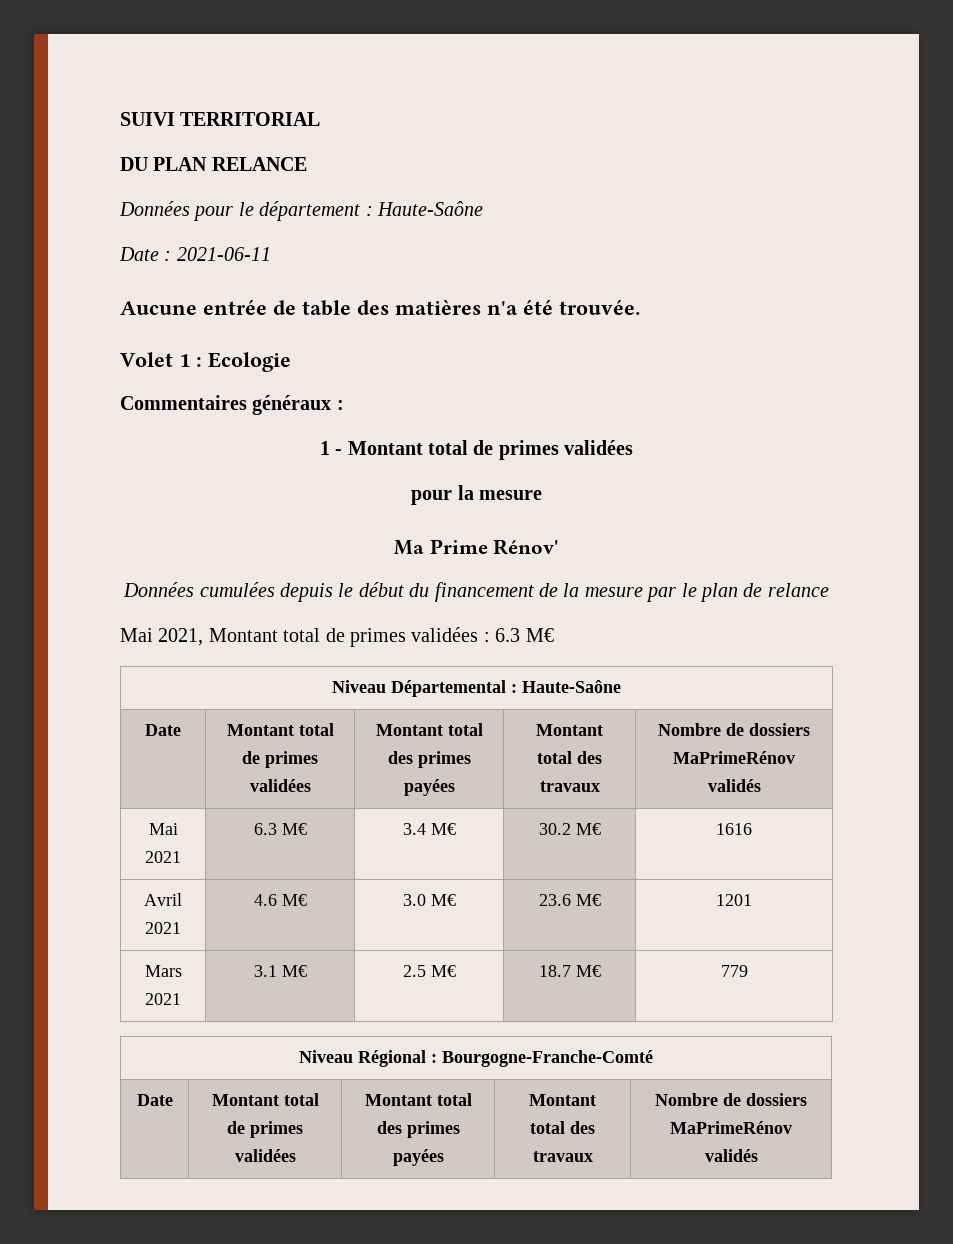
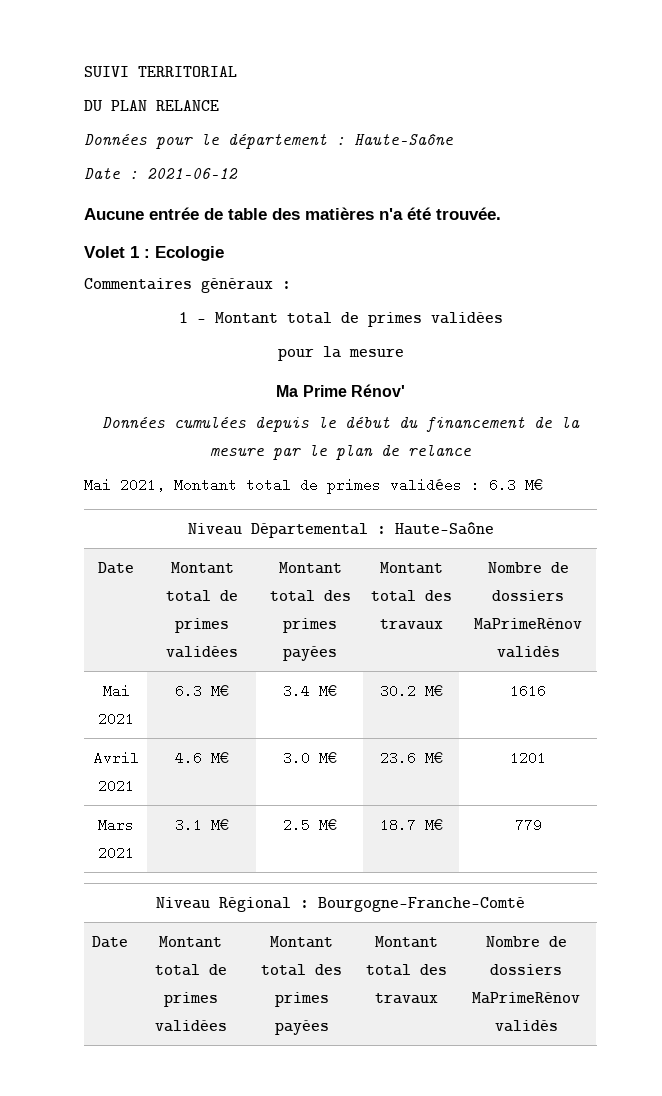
- Date : 2021-06-11
+ Date : 2021-06-12

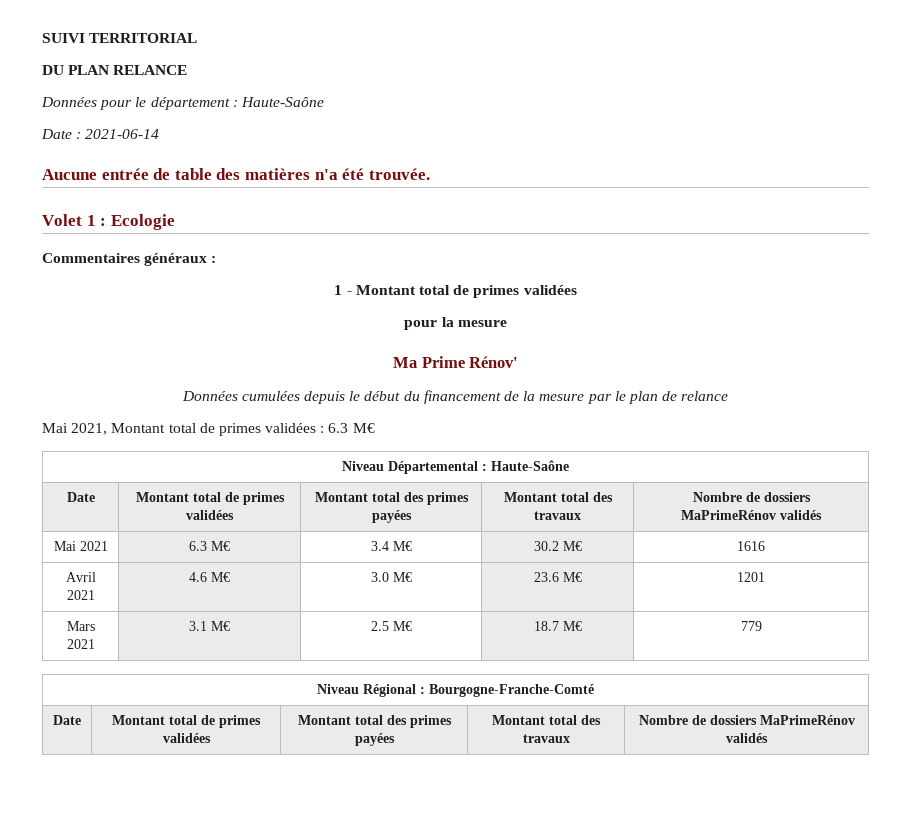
- Date : 2021-06-12
+ Date : 2021-06-14

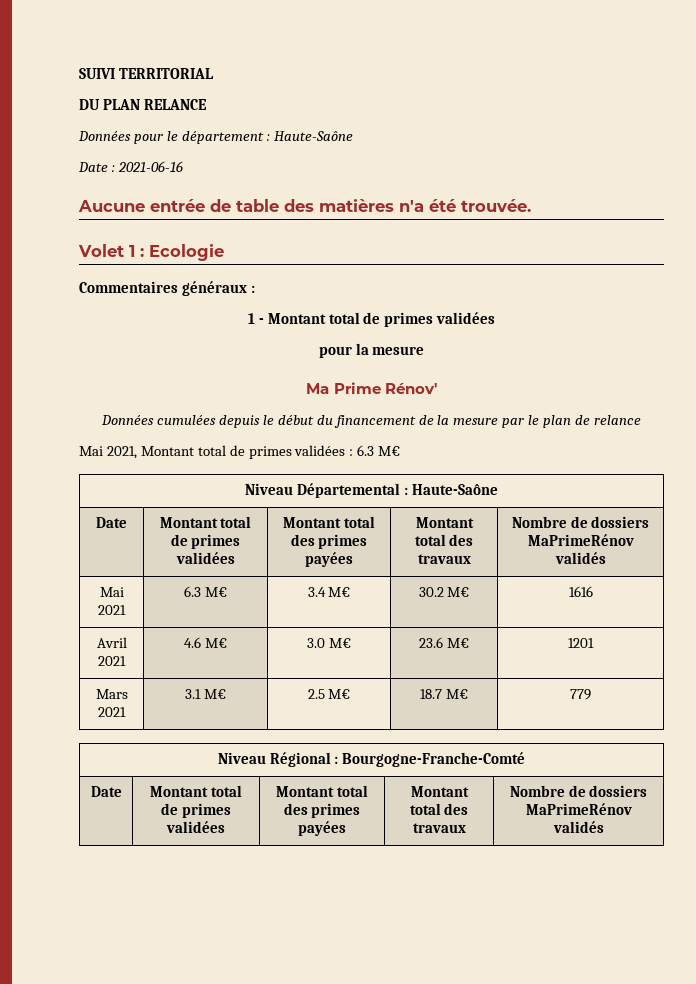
- Date : 2021-06-14
+ Date : 2021-06-16

